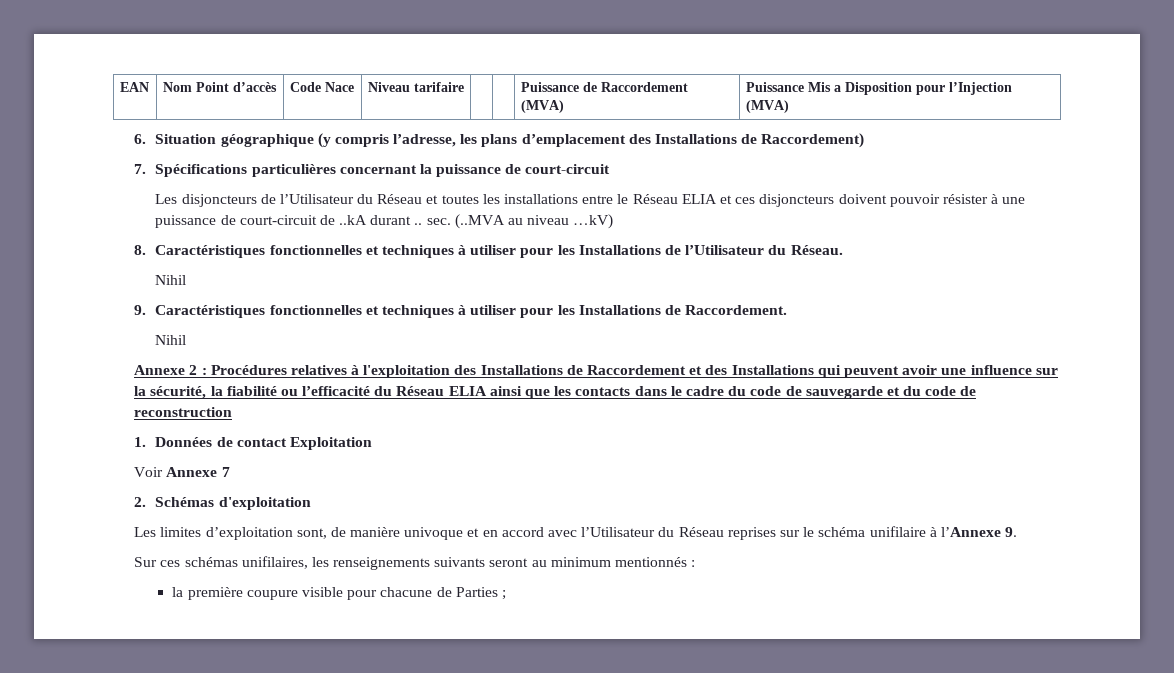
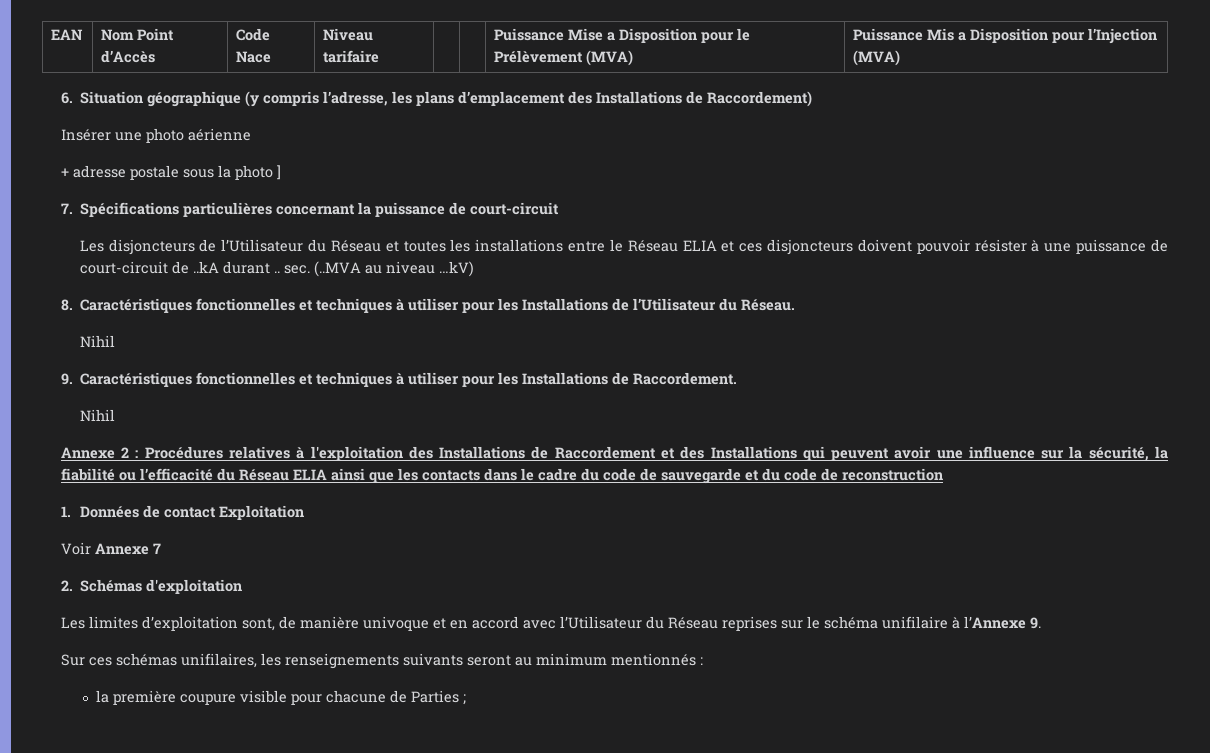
- EAN | Nom Point d’accès | Code Nace | Niveau tarifaire | | | Puissance de Raccordement (MVA) | Puissance Mis a Disposition pour l’Injection (MVA)
+ EAN | Nom Point d’Accès | Code Nace | Niveau tarifaire | | | Puissance Mise a Disposition pour le Prélèvement (MVA) | Puissance Mis a Disposition pour l’Injection (MVA)
+ Insérer une photo aérienne
+ + adresse postale sous la photo ]

